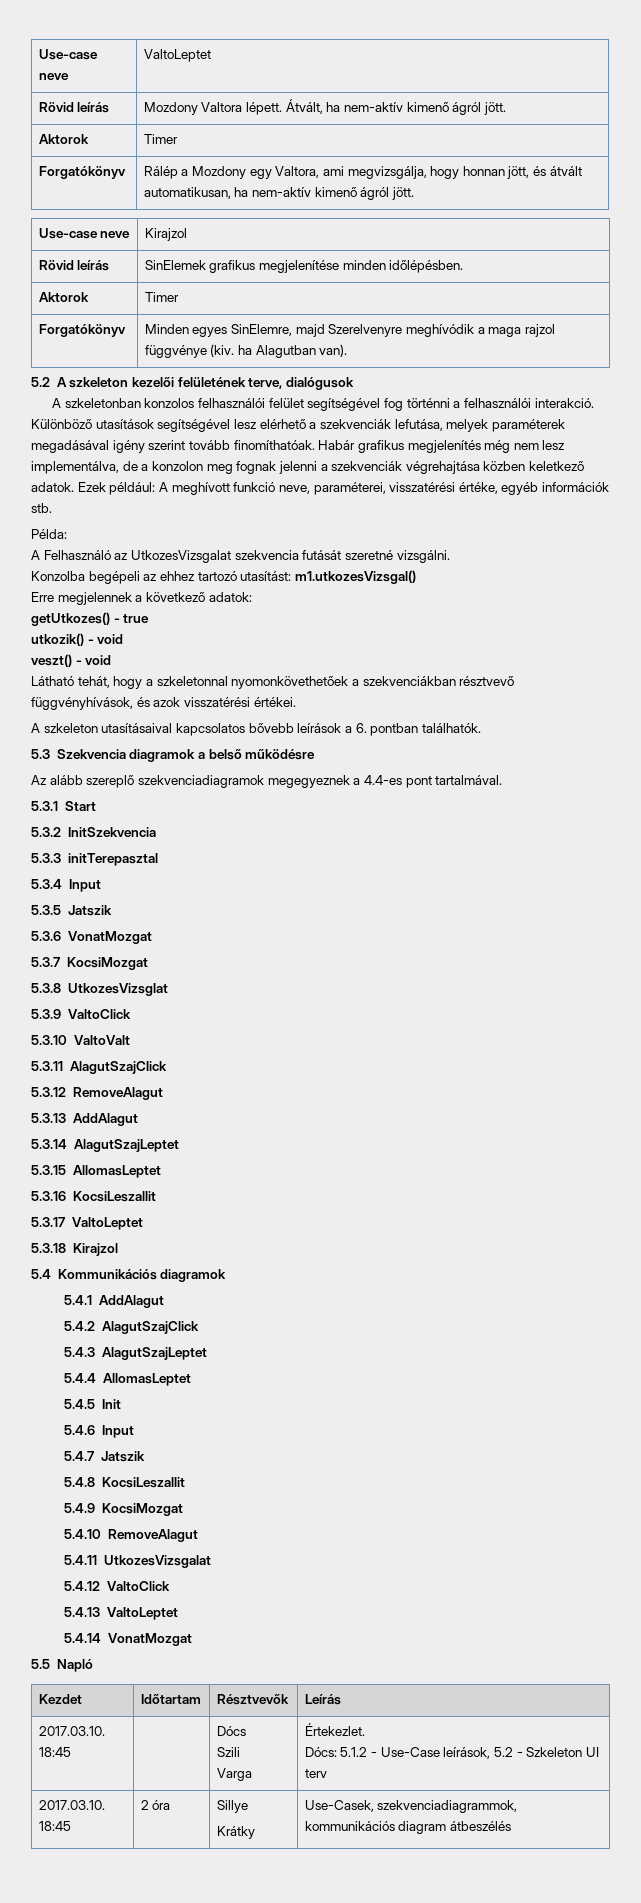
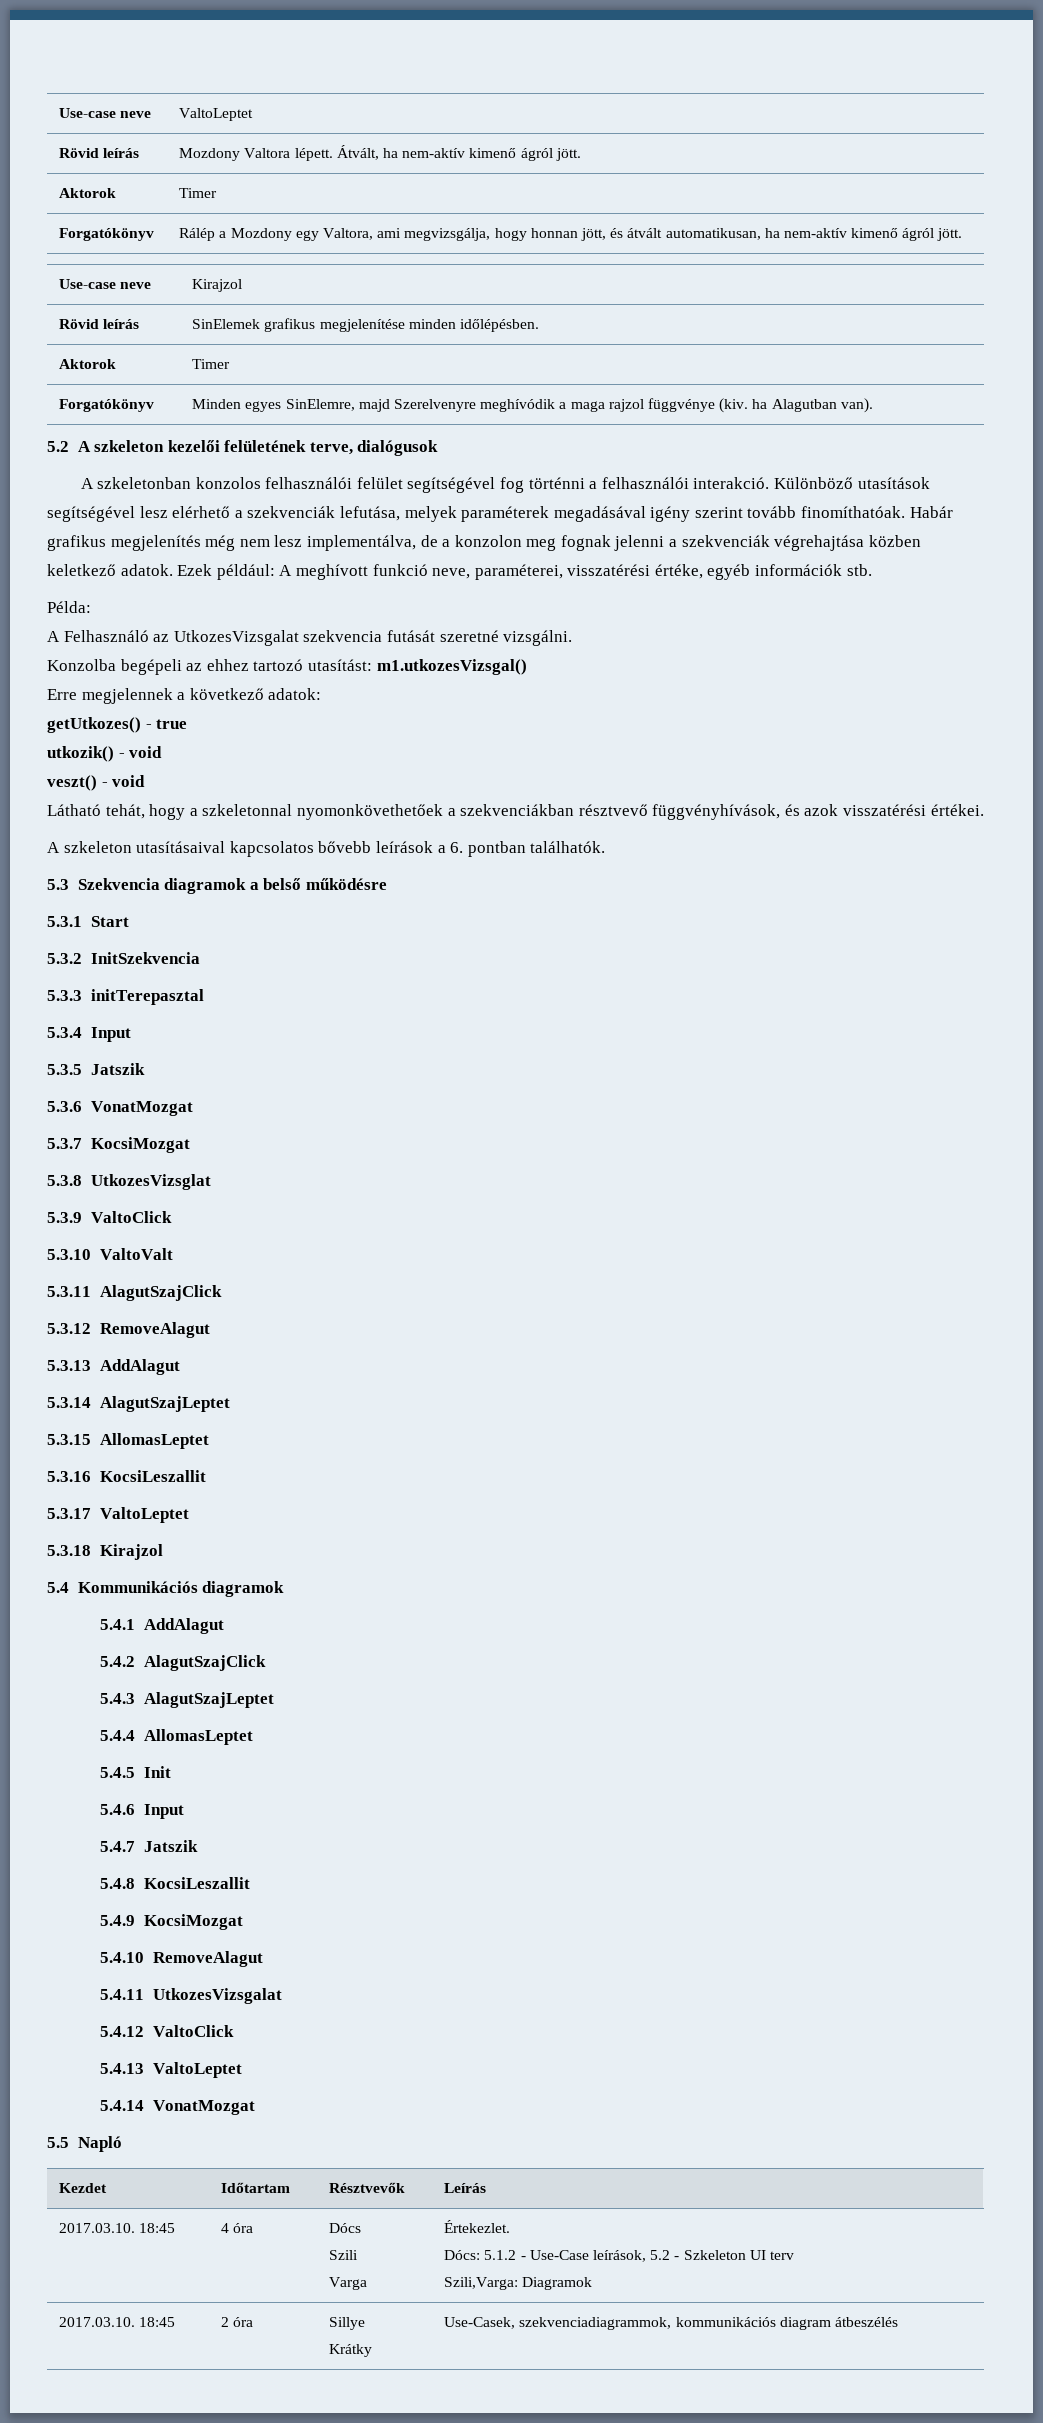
- Az alább szereplő szekvenciadiagramok megegyeznek a 4.4-es pont tartalmával.
- 2017.03.10. 18:45 | | Dócs
+ 2017.03.10. 18:45 | 4 óra | Dócs
  Szili
  Varga | Értekezlet.
  Dócs: 5.1.2 - Use-Case leírások, 5.2 - Szkeleton UI terv
+ Szili,Varga: Diagramok

